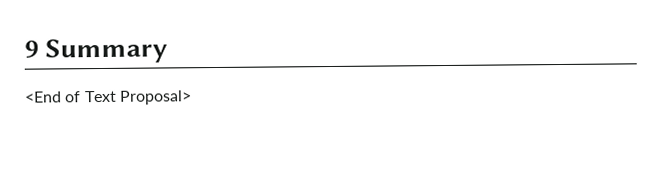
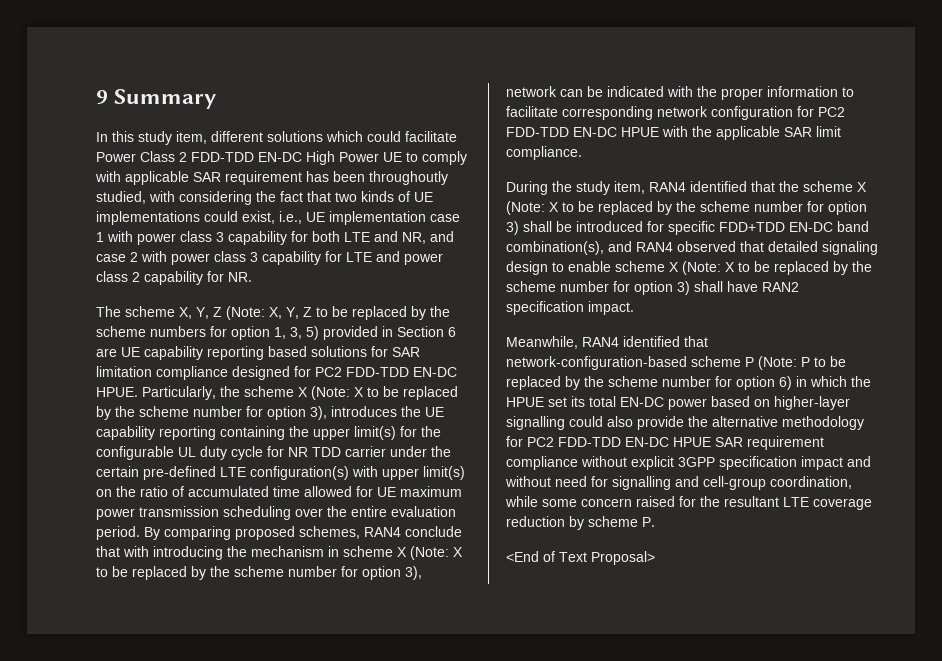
+ In this study item, different solutions which could facilitate Power Class 2 FDD-TDD EN-DC High Power UE to comply with applicable SAR requirement has been throughoutly studied, with considering the fact that two kinds of UE implementations could exist, i.e., UE implementation case 1 with power class 3 capability for both LTE and NR, and case 2 with power class 3 capability for LTE and power class 2 capability for NR.
+ The scheme X, Y, Z (Note: X, Y, Z to be replaced by the scheme numbers for option 1, 3, 5) provided in Section 6 are UE capability reporting based solutions for SAR limitation compliance designed for PC2 FDD-TDD EN-DC HPUE. Particularly, the scheme X (Note: X to be replaced by the scheme number for option 3), introduces the UE capability reporting containing the upper limit(s) for the configurable UL duty cycle for NR TDD carrier under the certain pre-defined LTE configuration(s) with upper limit(s) on the ratio of accumulated time allowed for UE maximum power transmission scheduling over the entire evaluation period. By comparing proposed schemes, RAN4 conclude that with introducing the mechanism in scheme X (Note: X to be replaced by the scheme number for option 3), network can be indicated with the proper information to facilitate corresponding network configuration for PC2 FDD-TDD EN-DC HPUE with the applicable SAR limit compliance.
+ During the study item, RAN4 identified that the scheme X (Note: X to be replaced by the scheme number for option 3) shall be introduced for specific FDD+TDD EN-DC band combination(s), and RAN4 observed that detailed signaling design to enable scheme X (Note: X to be replaced by the scheme number for option 3) shall have RAN2 specification impact.
+ Meanwhile, RAN4 identified that network-configuration-based scheme P (Note: P to be replaced by the scheme number for option 6) in which the HPUE set its total EN-DC power based on higher-layer signalling could also provide the alternative methodology for PC2 FDD-TDD EN-DC HPUE SAR requirement compliance without explicit 3GPP specification impact and without need for signalling and cell-group coordination, while some concern raised for the resultant LTE coverage reduction by scheme P.

